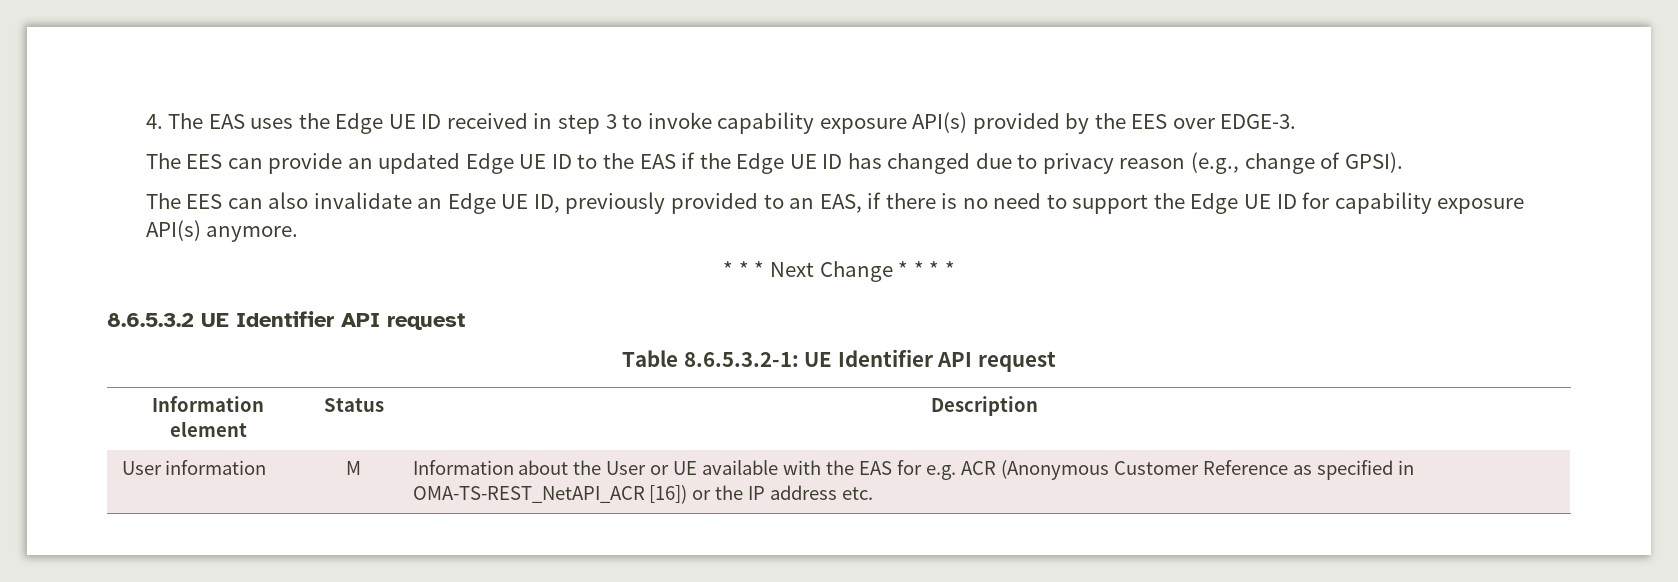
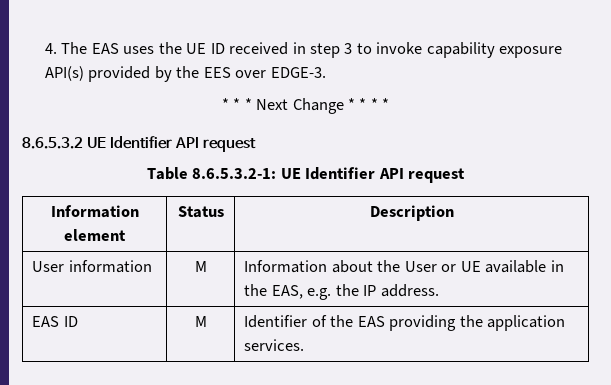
- 4. The EAS uses the Edge UE ID received in step 3 to invoke capability exposure API(s) provided by the EES over EDGE-3.
+ 4. The EAS uses the UE ID received in step 3 to invoke capability exposure API(s) provided by the EES over EDGE-3.
- The EES can provide an updated Edge UE ID to the EAS if the Edge UE ID has changed due to privacy reason (e.g., change of GPSI).
- The EES can also invalidate an Edge UE ID, previously provided to an EAS, if there is no need to support the Edge UE ID for capability exposure API(s) anymore.
- User information | M | Information about the User or UE available with the EAS for e.g. ACR (Anonymous Customer Reference as specified in OMA-TS-REST_NetAPI_ACR [16]) or the IP address etc.
+ User information | M | Information about the User or UE available in the EAS, e.g. the IP address.
+ EAS ID | M | Identifier of the EAS providing the application services.

